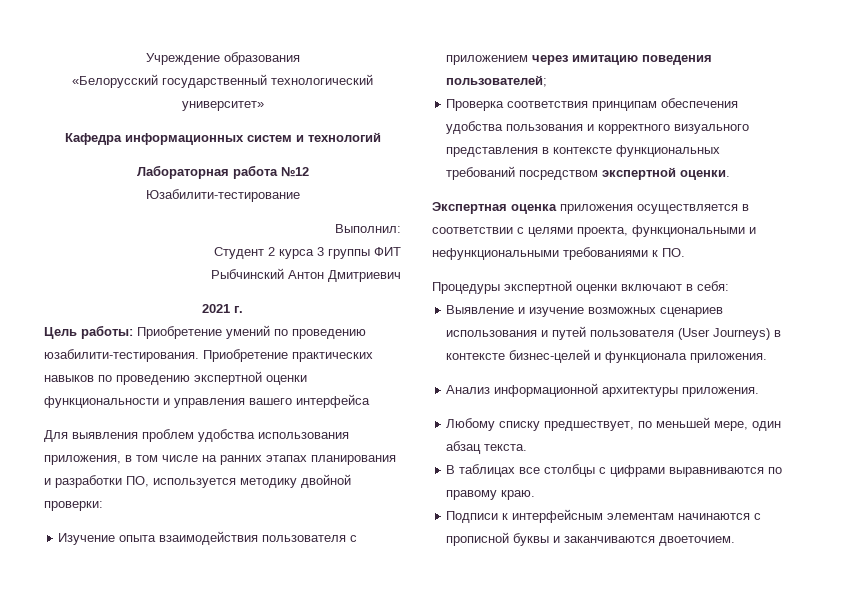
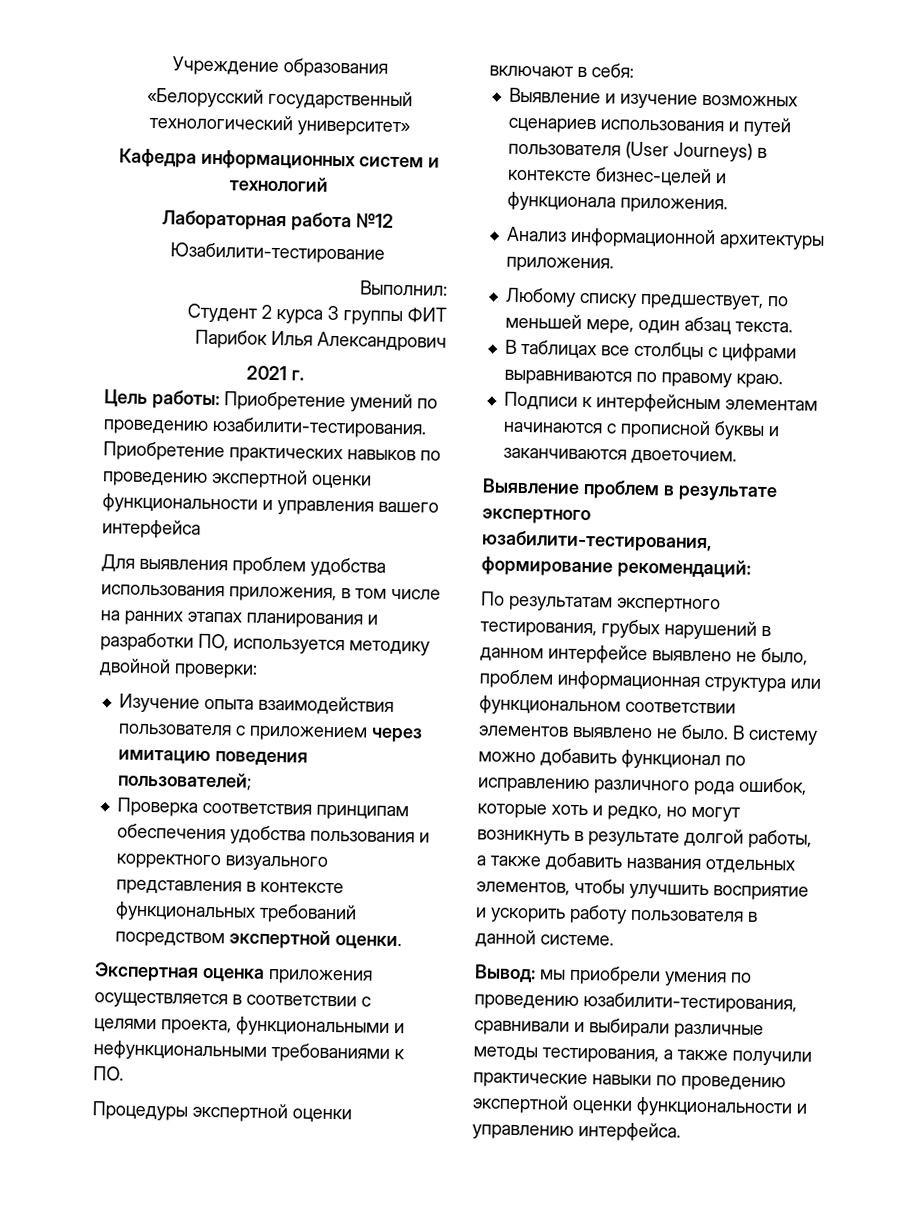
- Рыбчинский Антон Дмитриевич
+ Парибок Илья Александрович
+ Выявление проблем в результате экспертного юзабилити-тестирования, формирование рекомендаций:
+ По результатам экспертного тестирования, грубых нарушений в данном интерфейсе выявлено не было, проблем информационная структура или функциональном соответствии элементов выявлено не было. В систему можно добавить функционал по исправлению различного рода ошибок, которые хоть и редко, но могут возникнуть в результате долгой работы, а также добавить названия отдельных элементов, чтобы улучшить восприятие и ускорить работу пользователя в данной системе.
+ Вывод: мы приобрели умения по проведению юзабилити-тестирования, сравнивали и выбирали различные методы тестирования, а также получили практические навыки по проведению экспертной оценки функциональности и управлению интерфейса.

